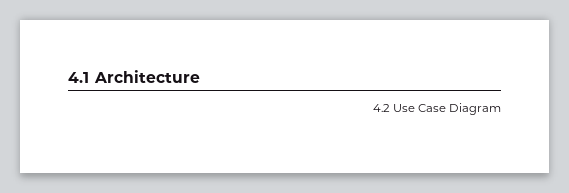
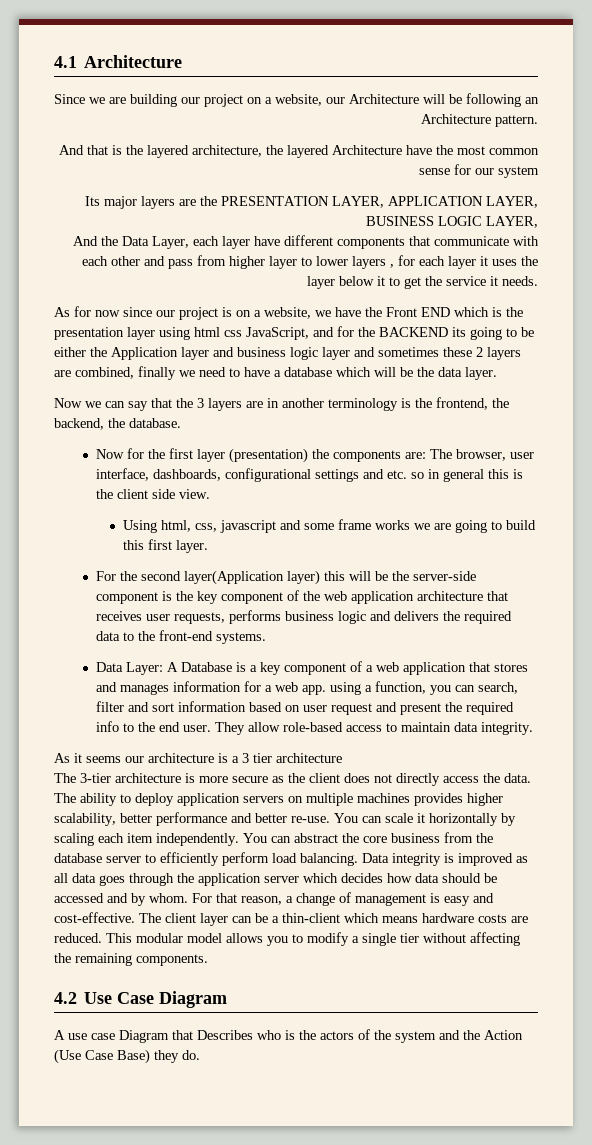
+ Since we are building our project on a website, our Architecture will be following an Architecture pattern.
+ And that is the layered architecture, the layered Architecture have the most common sense for our system
+ Its major layers are the PRESENTATION LAYER, APPLICATION LAYER, BUSINESS LOGIC LAYER,
+ And the Data Layer, each layer have different components that communicate with each other and pass from higher layer to lower layers , for each layer it uses the layer below it to get the service it needs.
+ As for now since our project is on a website, we have the Front END which is the presentation layer using html css JavaScript, and for the BACKEND its going to be either the Application layer and business logic layer and sometimes these 2 layers are combined, finally we need to have a database which will be the data layer.
+ Now we can say that the 3 layers are in another terminology is the frontend, the backend, the database.
+ Now for the first layer (presentation) the components are: The browser, user interface, dashboards, configurational settings and etc. so in general this is the client side view.
+ Using html, css, javascript and some frame works we are going to build this first layer.
+ For the second layer(Application layer) this will be the server-side component is the key component of the web application architecture that receives user requests, performs business logic and delivers the required data to the front-end systems.
+ Data Layer: A Database is a key component of a web application that stores and manages information for a web app. using a function, you can search, filter and sort information based on user request and present the required info to the end user. They allow role-based access to maintain data integrity.
+ As it seems our architecture is a 3 tier architecture
+ The 3-tier architecture is more secure as the client does not directly access the data. The ability to deploy application servers on multiple machines provides higher scalability, better performance and better re-use. You can scale it horizontally by scaling each item independently. You can abstract the core business from the database server to efficiently perform load balancing. Data integrity is improved as all data goes through the application server which decides how data should be accessed and by whom. For that reason, a change of management is easy and cost-effective. The client layer can be a thin-client which means hardware costs are reduced. This modular model allows you to modify a single tier without affecting the remaining components.
  4.2 Use Case Diagram
+ A use case Diagram that Describes who is the actors of the system and the Action (Use Case Base) they do.

